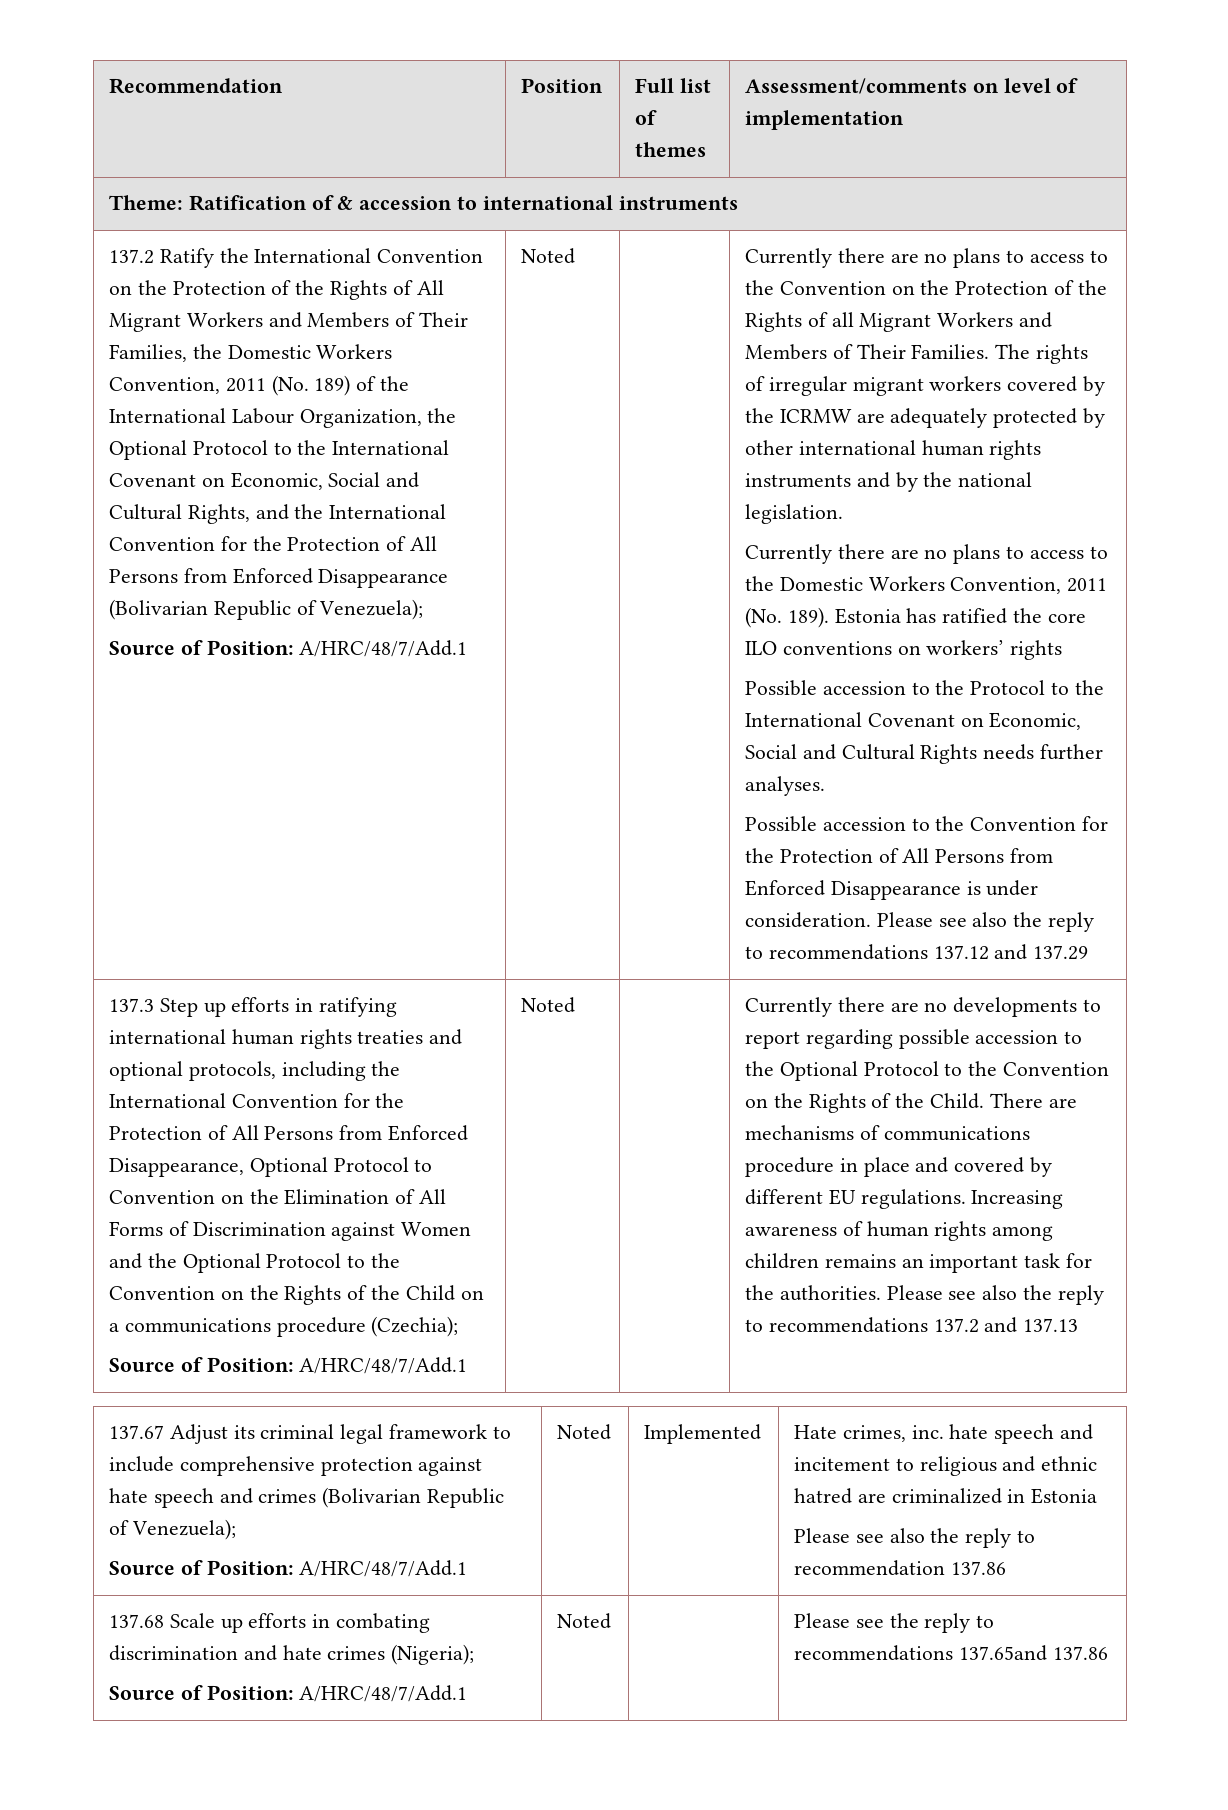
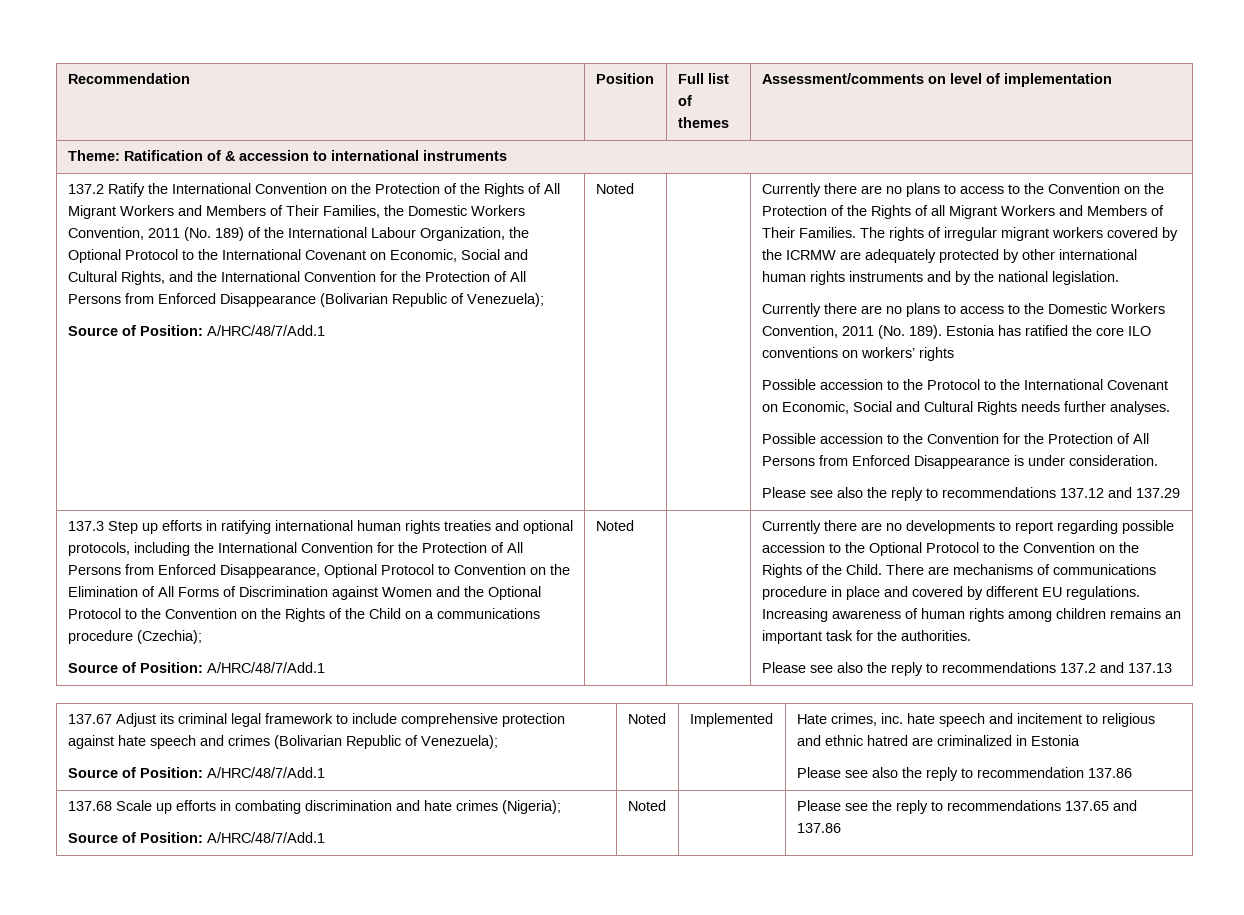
- Possible accession to the Convention for the Protection of All Persons from Enforced Disappearance is under consideration. Please see also the reply to recommendations 137.12 and 137.29
+ Possible accession to the Convention for the Protection of All Persons from Enforced Disappearance is under consideration.
+ Please see also the reply to recommendations 137.12 and 137.29
- Increasing awareness of human rights among children remains an important task for the authorities. Please see also the reply to recommendations 137.2 and 137.13
+ Increasing awareness of human rights among children remains an important task for the authorities.
+ Please see also the reply to recommendations 137.2 and 137.13
  137.68 Scale up efforts in combating discrimination and hate crimes (Nigeria);
- Source of Position: A/HRC/48/7/Add.1 | Noted | | Please see the reply to recommendations 137.65and 137.86
+ Source of Position: A/HRC/48/7/Add.1 | Noted | | Please see the reply to recommendations 137.65 and 137.86

